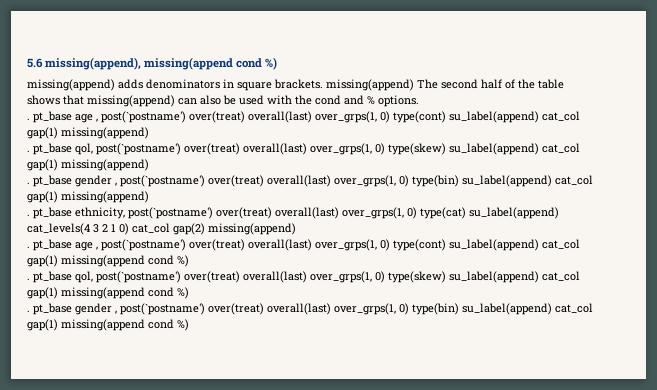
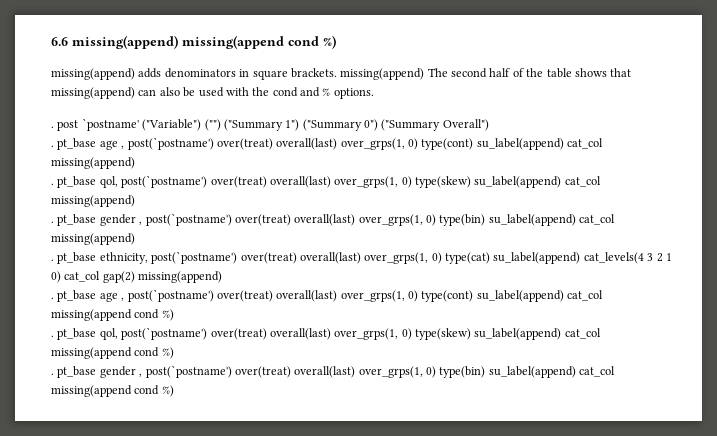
- 5.6 missing(append), missing(append cond %)
+ 6.6 missing(append) missing(append cond %)
+ . post `postname' ("Variable") ("") ("Summary 1") ("Summary 0") ("Summary Overall")
- . pt_base age , post(`postname') over(treat) overall(last) over_grps(1, 0) type(cont) su_label(append) cat_col gap(1) missing(append)
+ . pt_base age , post(`postname') over(treat) overall(last) over_grps(1, 0) type(cont) su_label(append) cat_col missing(append)
- . pt_base qol, post(`postname') over(treat) overall(last) over_grps(1, 0) type(skew) su_label(append) cat_col gap(1) missing(append)
+ . pt_base qol, post(`postname') over(treat) overall(last) over_grps(1, 0) type(skew) su_label(append) cat_col missing(append)
- . pt_base gender , post(`postname') over(treat) overall(last) over_grps(1, 0) type(bin) su_label(append) cat_col gap(1) missing(append)
+ . pt_base gender , post(`postname') over(treat) overall(last) over_grps(1, 0) type(bin) su_label(append) cat_col missing(append)
- . pt_base age , post(`postname') over(treat) overall(last) over_grps(1, 0) type(cont) su_label(append) cat_col gap(1) missing(append cond %)
+ . pt_base age , post(`postname') over(treat) overall(last) over_grps(1, 0) type(cont) su_label(append) cat_col missing(append cond %)
- . pt_base qol, post(`postname') over(treat) overall(last) over_grps(1, 0) type(skew) su_label(append) cat_col gap(1) missing(append cond %)
+ . pt_base qol, post(`postname') over(treat) overall(last) over_grps(1, 0) type(skew) su_label(append) cat_col missing(append cond %)
- . pt_base gender , post(`postname') over(treat) overall(last) over_grps(1, 0) type(bin) su_label(append) cat_col gap(1) missing(append cond %)
+ . pt_base gender , post(`postname') over(treat) overall(last) over_grps(1, 0) type(bin) su_label(append) cat_col missing(append cond %)

